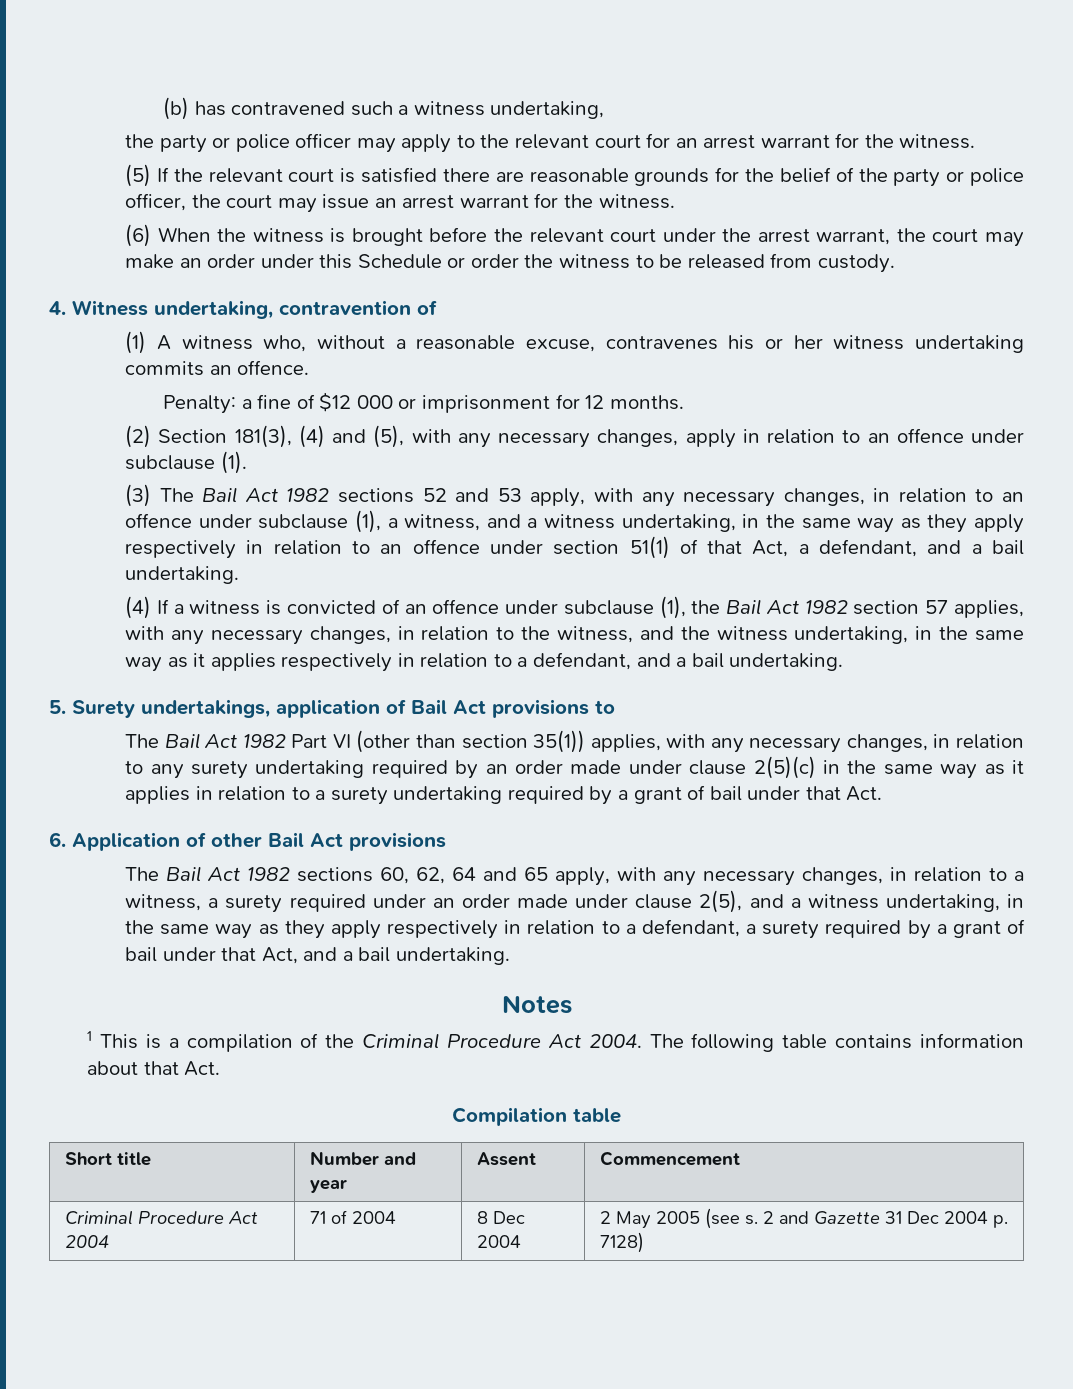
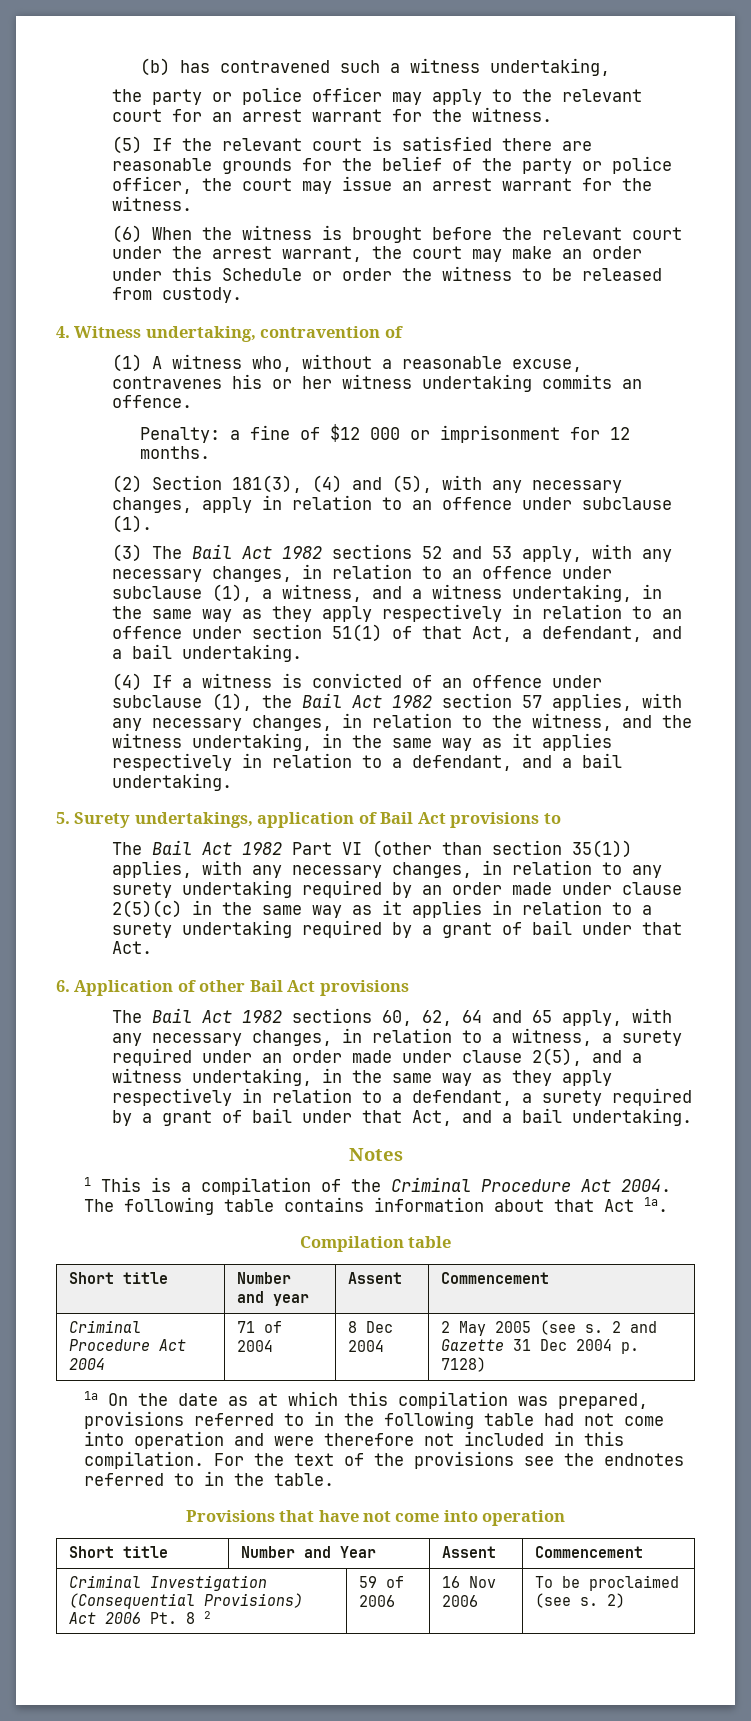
- The following table contains information about that Act.
+ The following table contains information about that Act 1a.
+ 1a On the date as at which this compilation was prepared, provisions referred to in the following table had not come into operation and were therefore not included in this compilation. For the text of the provisions see the endnotes referred to in the table.
+ Provisions that have not come into operation
+ Short title | Number and Year | Assent | Commencement
+ Criminal Investigation (Consequential Provisions) Act 2006 Pt. 8 2 | 59 of 2006 | 16 Nov 2006 | To be proclaimed (see s. 2)

